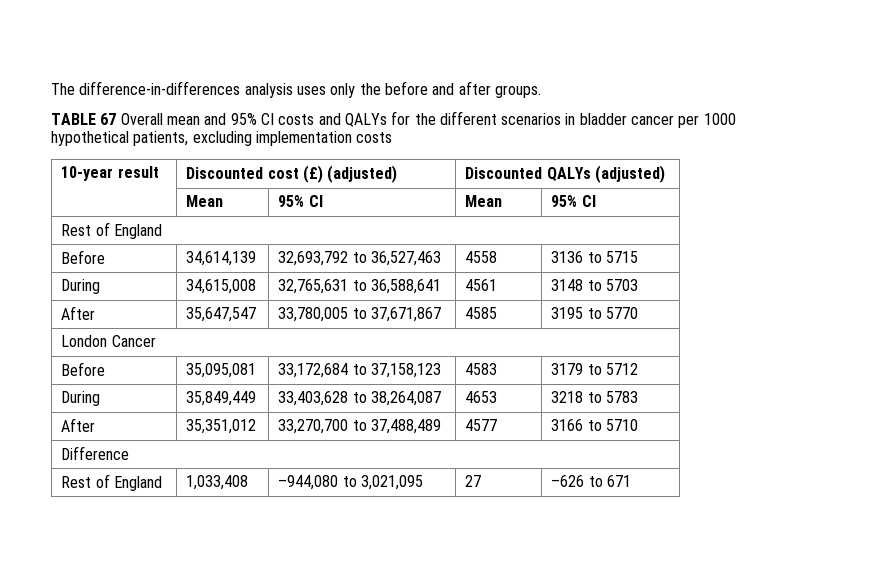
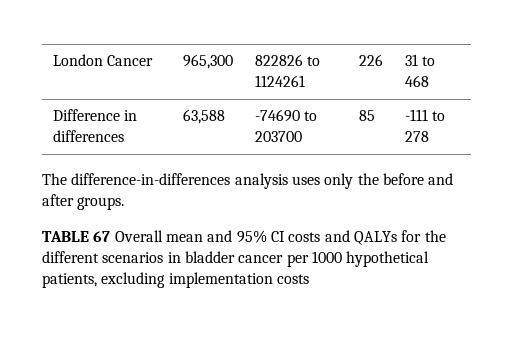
+ London Cancer | 965,300 | 822826 to 1124261 | 226 | 31 to 468
+ Difference in differences | 63,588 | -74690 to 203700 | 85 | -111 to 278
- 10-year result | Discounted cost (£) (adjusted) | Discounted QALYs (adjusted)
- | Mean | 95% CI | Mean | 95% CI
- Rest of England
- Before | 34,614,139 | 32,693,792 to 36,527,463 | 4558 | 3136 to 5715
- During | 34,615,008 | 32,765,631 to 36,588,641 | 4561 | 3148 to 5703
- After | 35,647,547 | 33,780,005 to 37,671,867 | 4585 | 3195 to 5770
- London Cancer
- Before | 35,095,081 | 33,172,684 to 37,158,123 | 4583 | 3179 to 5712
- During | 35,849,449 | 33,403,628 to 38,264,087 | 4653 | 3218 to 5783
- After | 35,351,012 | 33,270,700 to 37,488,489 | 4577 | 3166 to 5710
- Difference
- Rest of England | 1,033,408 | –944,080 to 3,021,095 | 27 | –626 to 671

